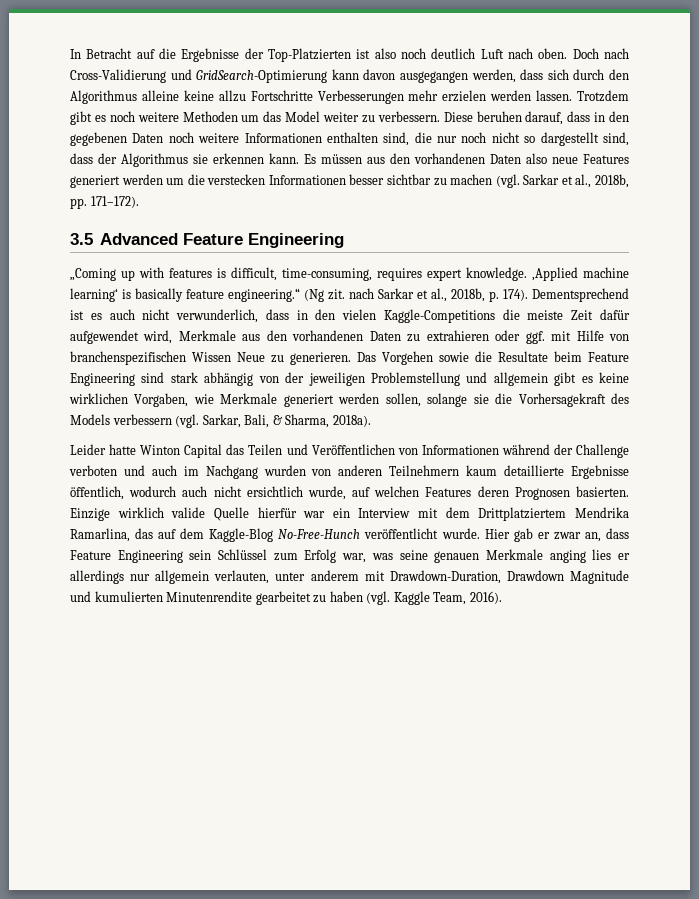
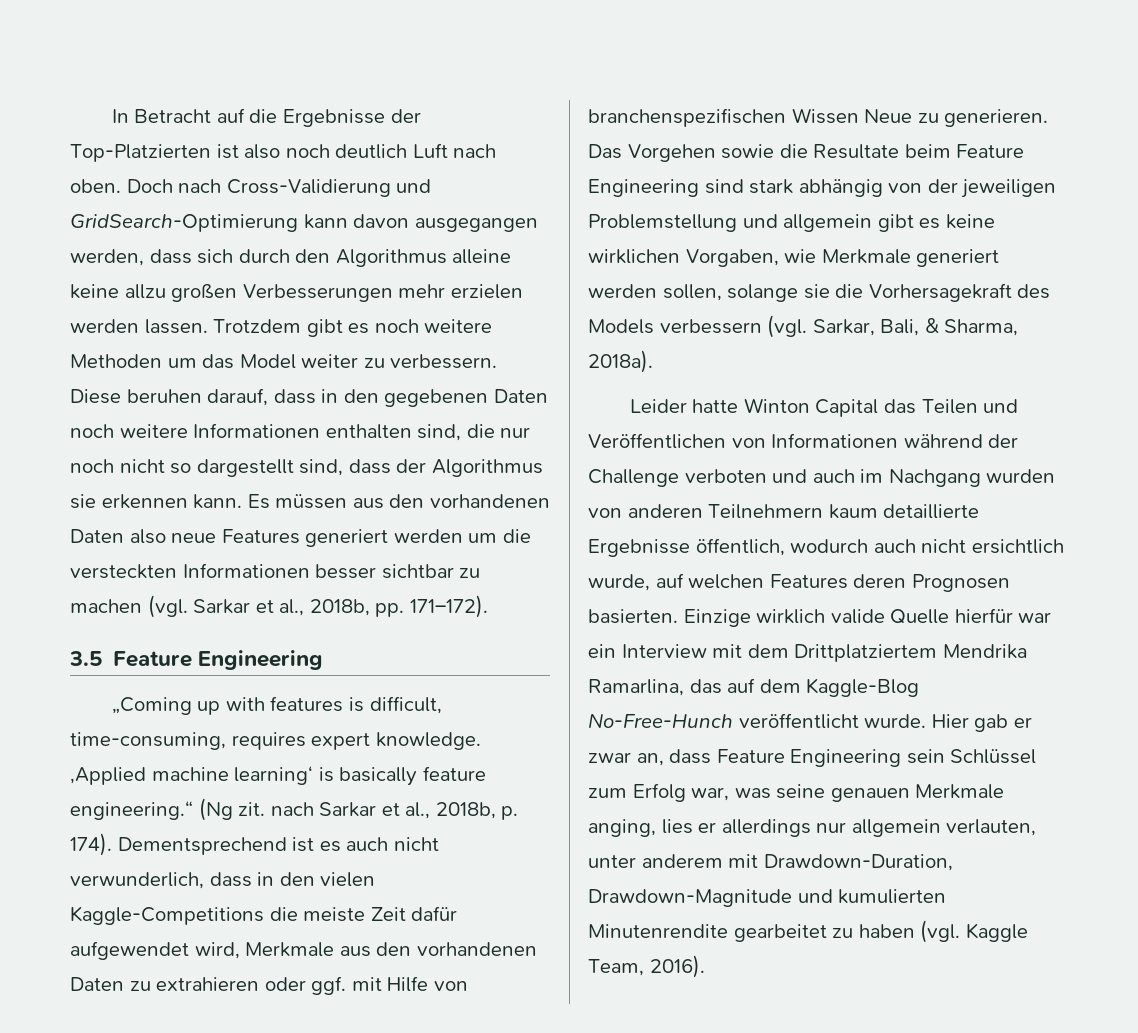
- Doch nach Cross-Validierung und GridSearch-Optimierung kann davon ausgegangen werden, dass sich durch den Algorithmus alleine keine allzu Fortschritte Verbesserungen mehr erzielen werden lassen.
+ Doch nach Cross-Validierung und GridSearch-Optimierung kann davon ausgegangen werden, dass sich durch den Algorithmus alleine keine allzu großen Verbesserungen mehr erzielen werden lassen.
- Es müssen aus den vorhandenen Daten also neue Features generiert werden um die verstecken Informationen besser sichtbar zu machen (vgl. Sarkar et al., 2018b, pp. 171–172).
+ Es müssen aus den vorhandenen Daten also neue Features generiert werden um die versteckten Informationen besser sichtbar zu machen (vgl. Sarkar et al., 2018b, pp. 171–172).
- 3.5 Advanced Feature Engineering
+ 3.5 Feature Engineering
- Hier gab er zwar an, dass Feature Engineering sein Schlüssel zum Erfolg war, was seine genauen Merkmale anging lies er allerdings nur allgemein verlauten, unter anderem mit Drawdown-Duration, Drawdown Magnitude und kumulierten Minutenrendite gearbeitet zu haben (vgl. Kaggle Team, 2016).
+ Hier gab er zwar an, dass Feature Engineering sein Schlüssel zum Erfolg war, was seine genauen Merkmale anging, lies er allerdings nur allgemein verlauten, unter anderem mit Drawdown-Duration, Drawdown-Magnitude und kumulierten Minutenrendite gearbeitet zu haben (vgl. Kaggle Team, 2016).

